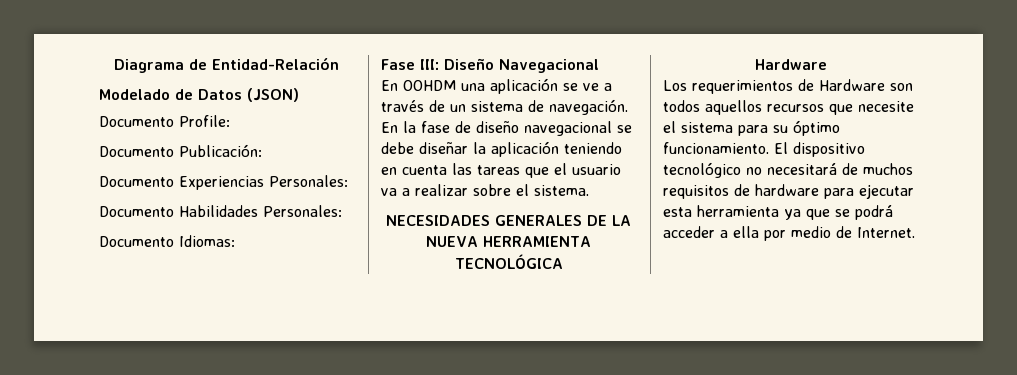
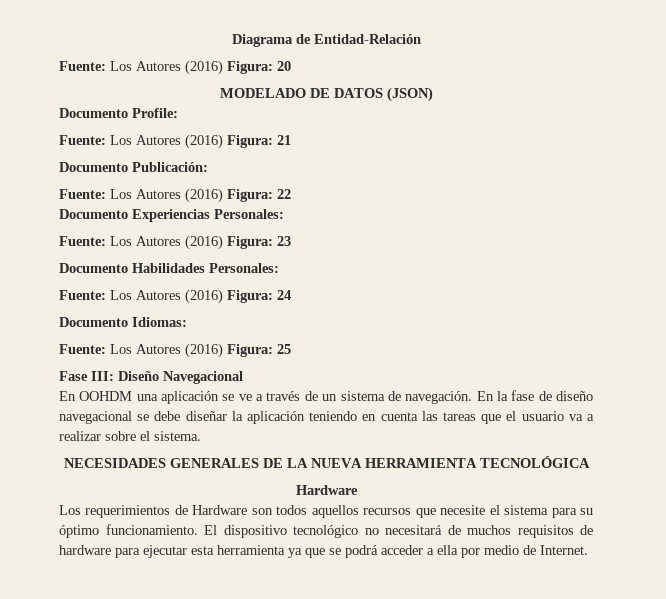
- Modelado de Datos (JSON)
+ Fuente: Los Autores (2016) Figura: 20
+ MODELADO DE DATOS (JSON)
  Documento Profile:
+ Fuente: Los Autores (2016) Figura: 21
  Documento Publicación:
+ Fuente: Los Autores (2016) Figura: 22
  Documento Experiencias Personales:
+ Fuente: Los Autores (2016) Figura: 23
  Documento Habilidades Personales:
+ Fuente: Los Autores (2016) Figura: 24
  Documento Idiomas:
+ Fuente: Los Autores (2016) Figura: 25

